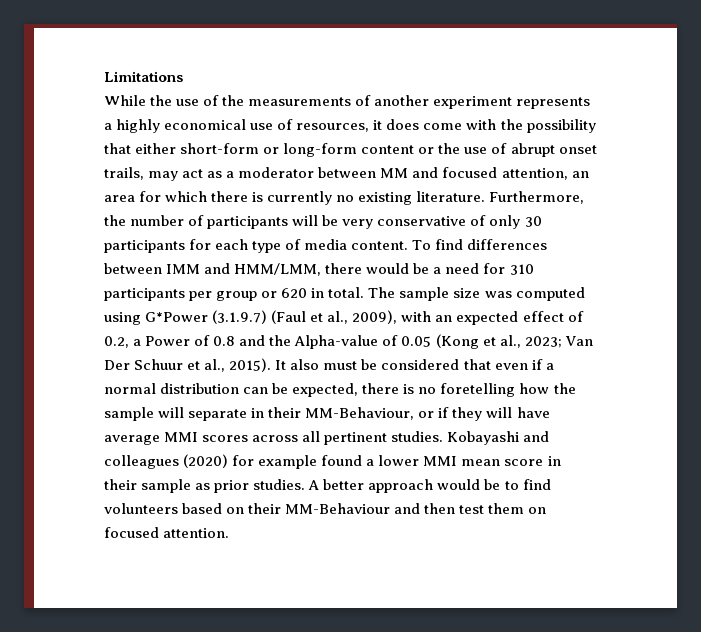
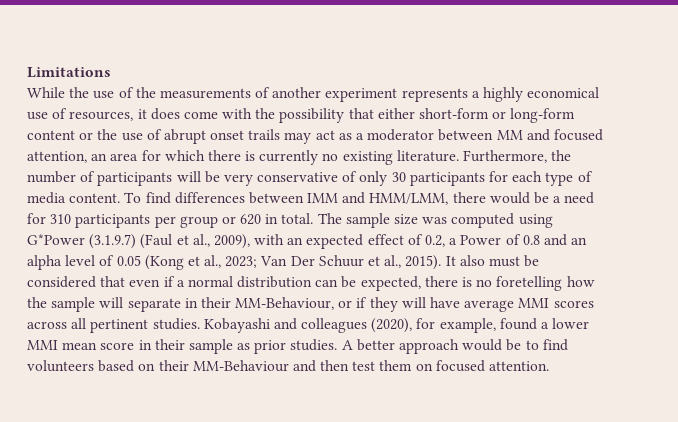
- While the use of the measurements of another experiment represents a highly economical use of resources, it does come with the possibility that either short-form or long-form content or the use of abrupt onset trails, may act as a moderator between MM and focused attention, an area for which there is currently no existing literature.
+ While the use of the measurements of another experiment represents a highly economical use of resources, it does come with the possibility that either short-form or long-form content or the use of abrupt onset trails may act as a moderator between MM and focused attention, an area for which there is currently no existing literature.
- The sample size was computed using G*Power (3.1.9.7) (Faul et al., 2009), with an expected effect of 0.2, a Power of 0.8 and the Alpha-value of 0.05 (Kong et al., 2023; Van Der Schuur et al., 2015).
+ The sample size was computed using G*Power (3.1.9.7) (Faul et al., 2009), with an expected effect of 0.2, a Power of 0.8 and an alpha level of 0.05 (Kong et al., 2023; Van Der Schuur et al., 2015).
- Kobayashi and colleagues (2020) for example found a lower MMI mean score in their sample as prior studies.
+ Kobayashi and colleagues (2020), for example, found a lower MMI mean score in their sample as prior studies.

